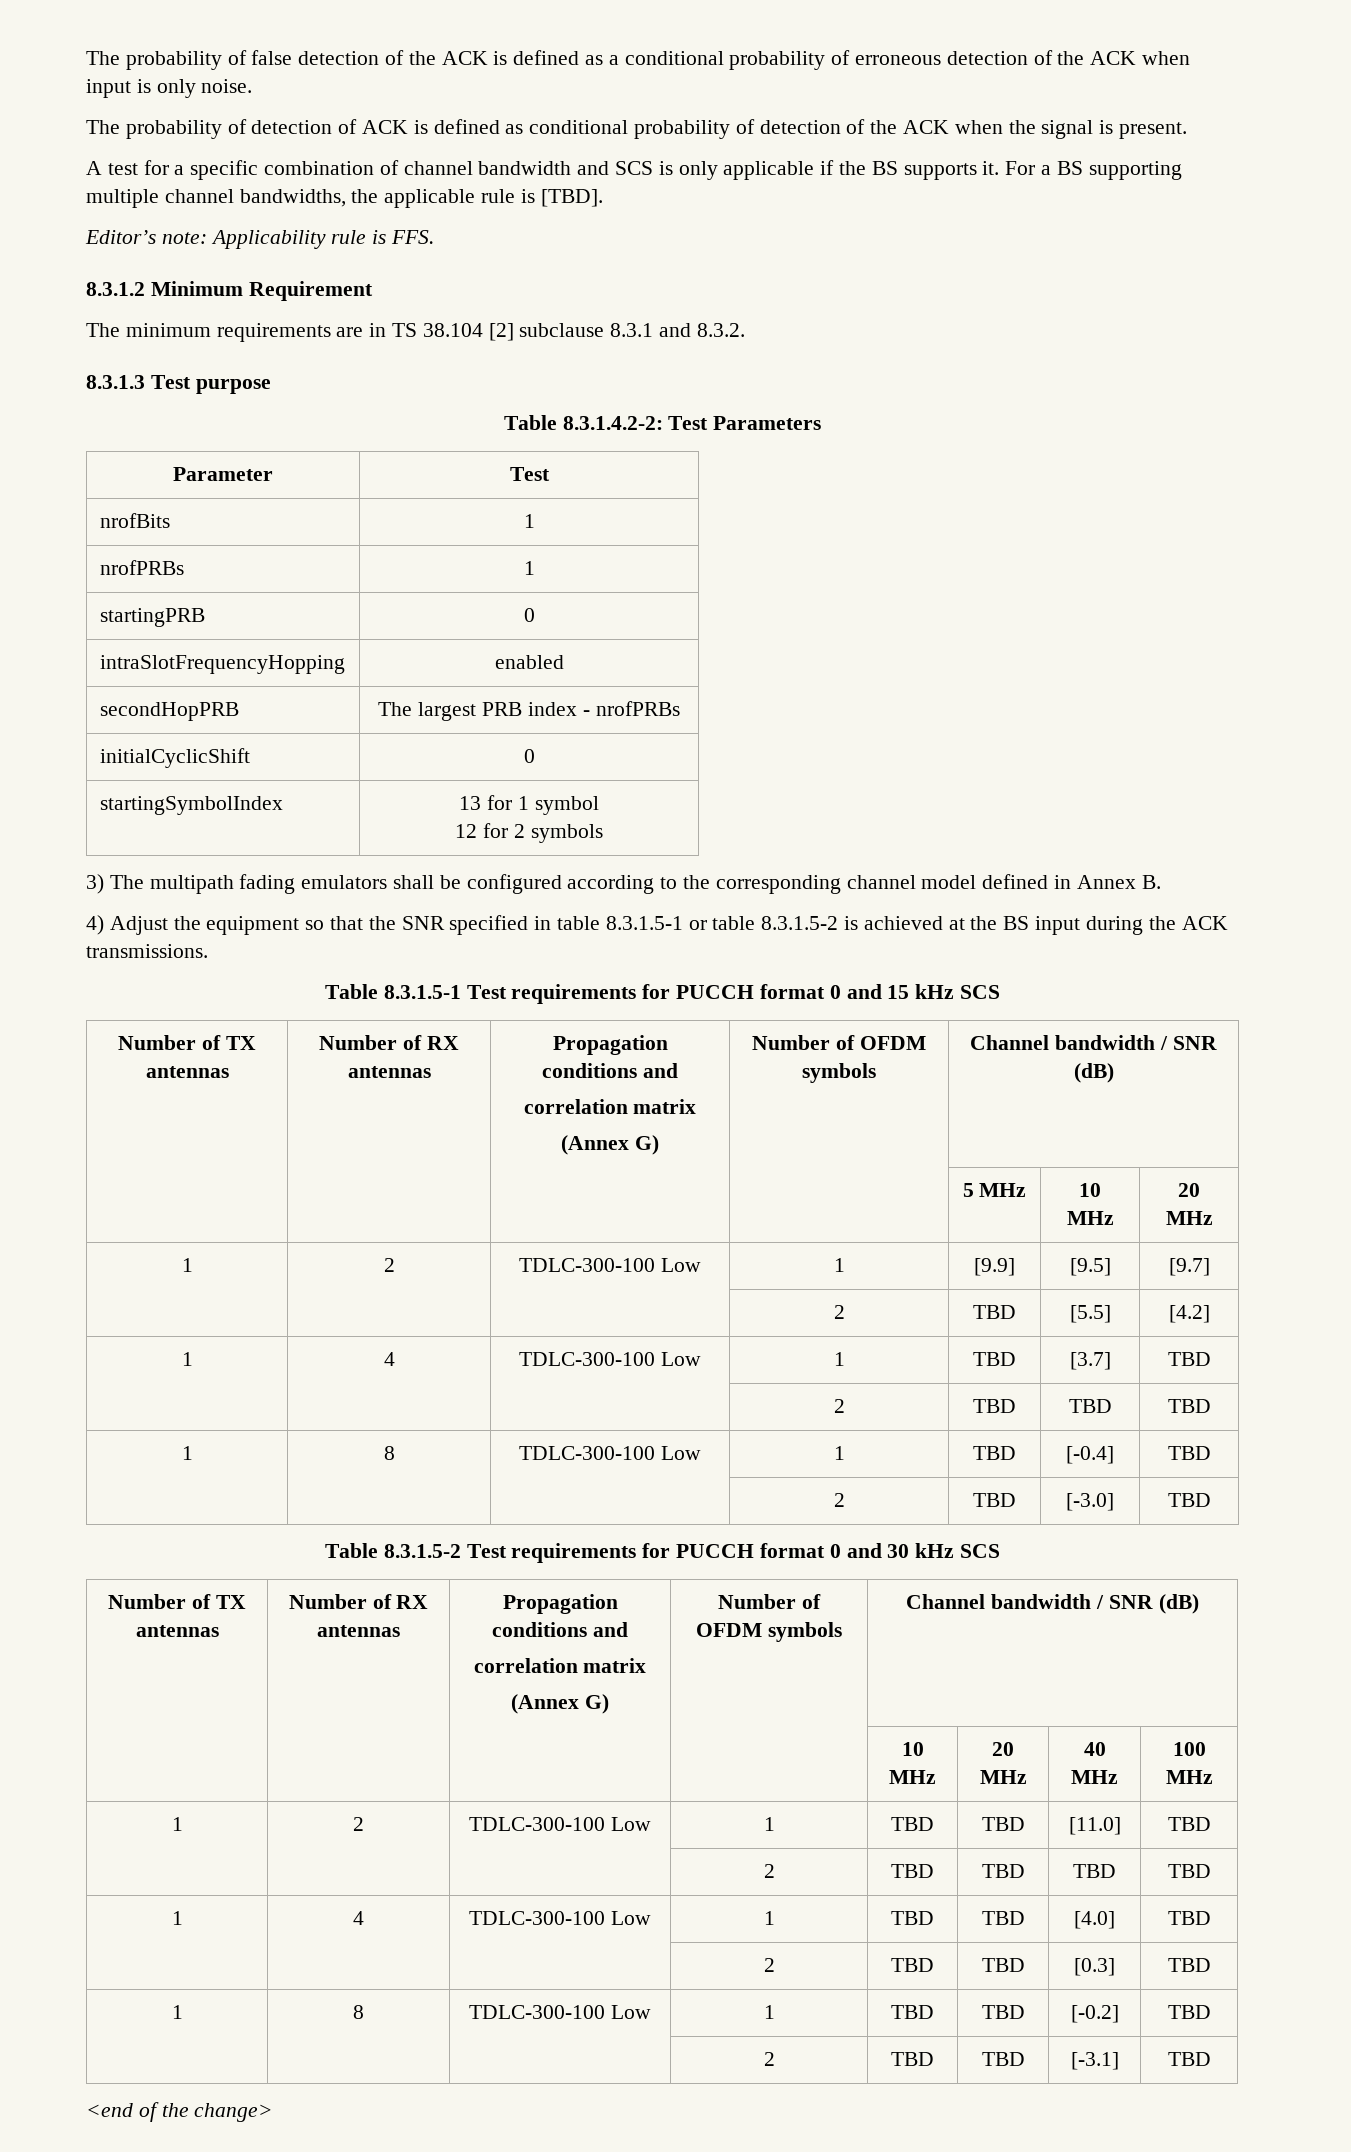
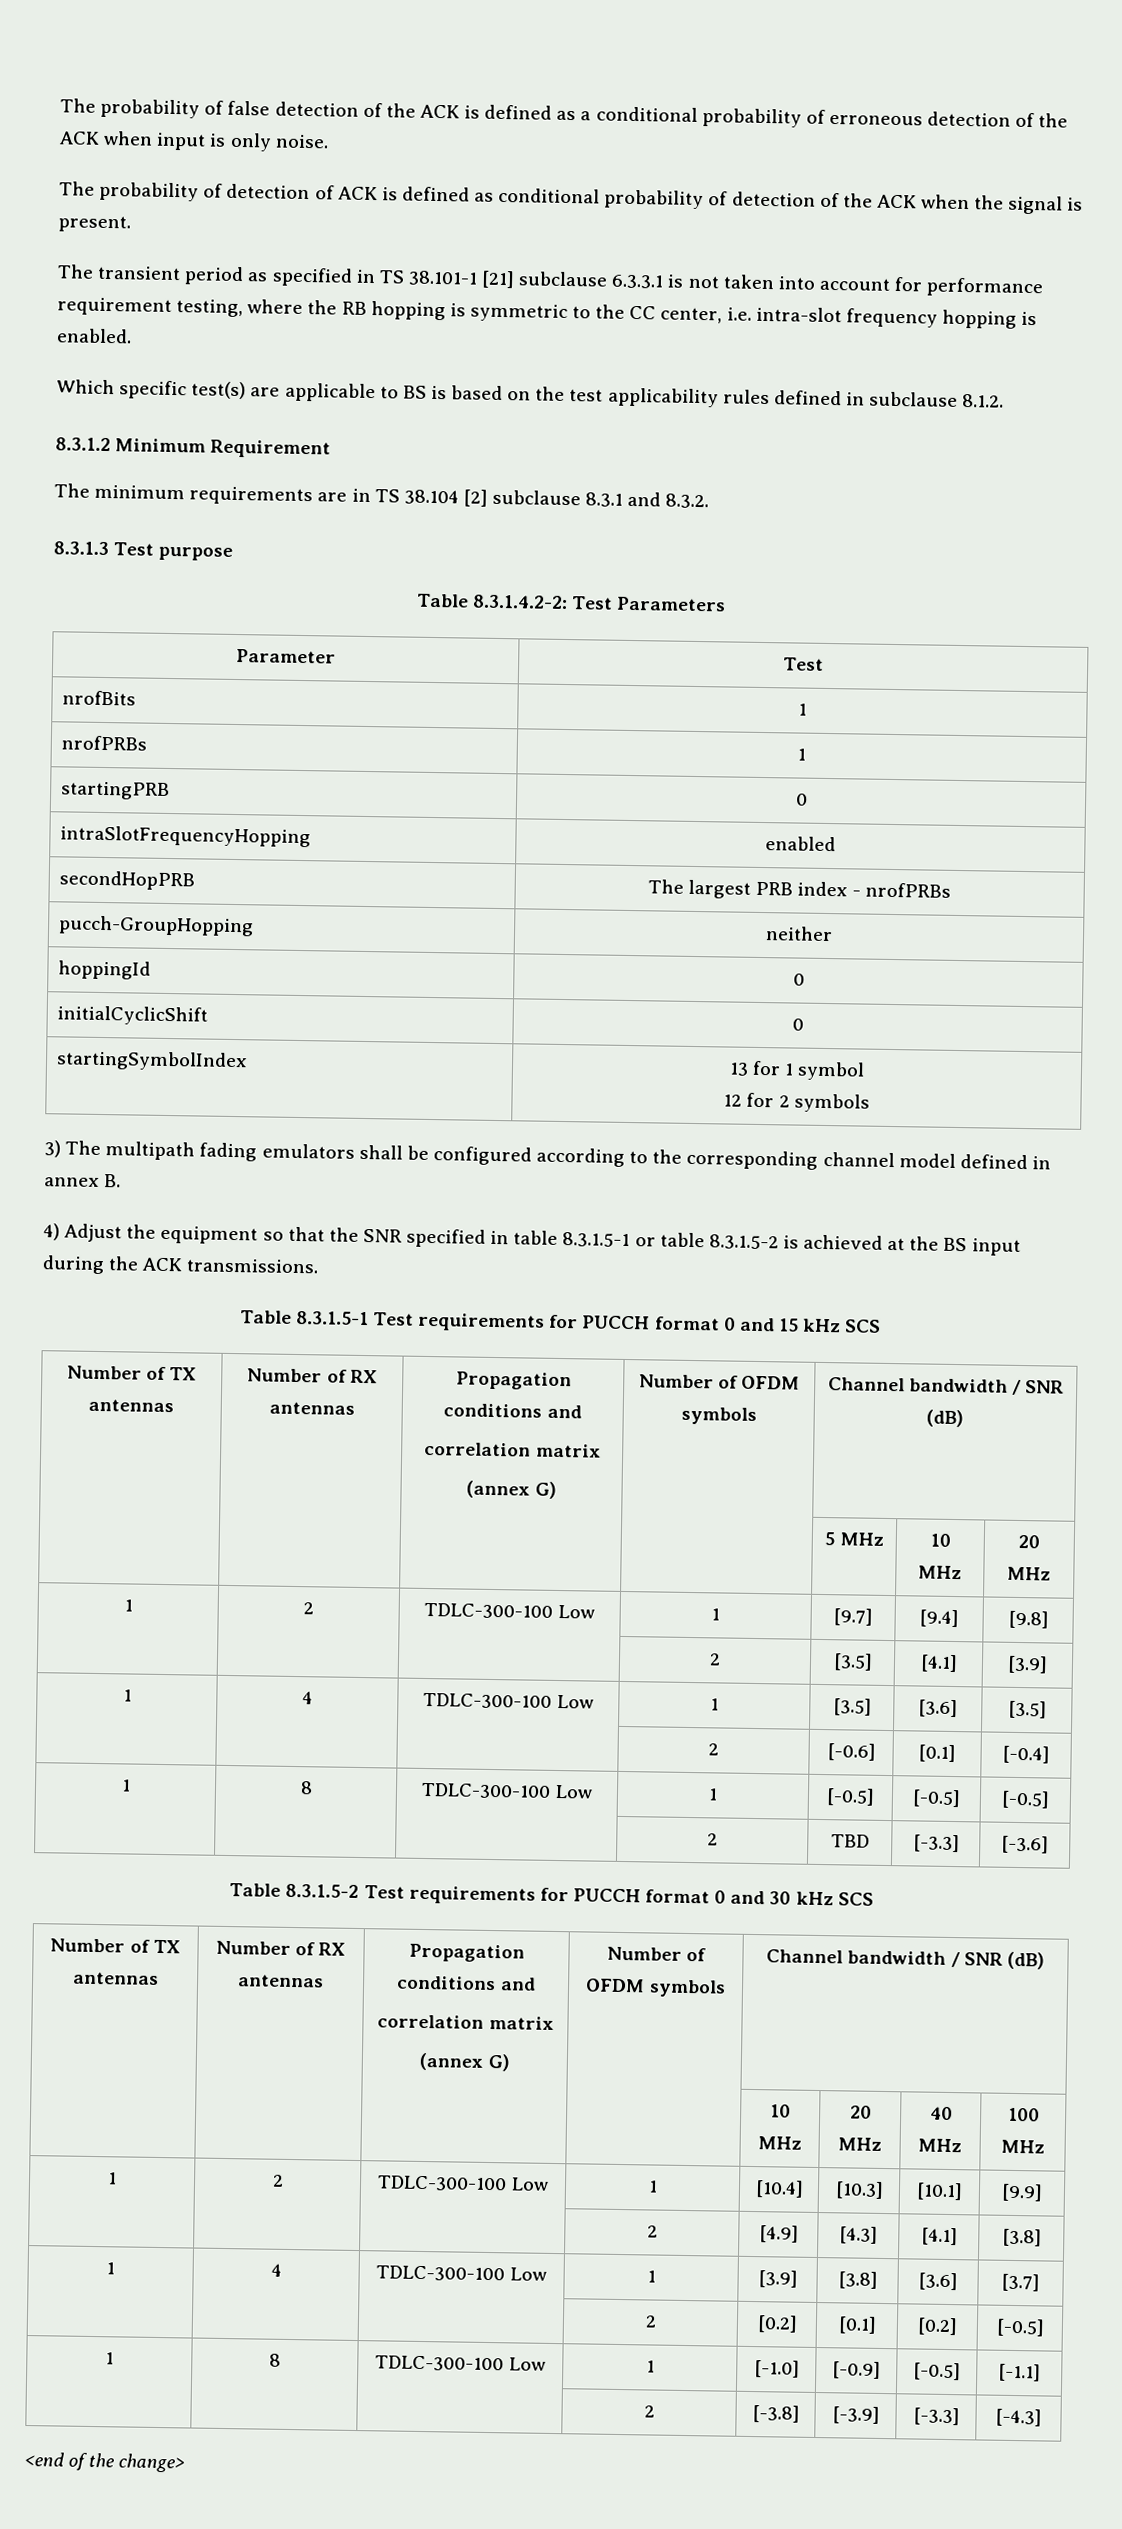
- A test for a specific combination of channel bandwidth and SCS is only applicable if the BS supports it. For a BS supporting multiple channel bandwidths, the applicable rule is [TBD].
- Editor’s note: Applicability rule is FFS.
+ The transient period as specified in TS 38.101-1 [21] subclause 6.3.3.1 is not taken into account for performance requirement testing, where the RB hopping is symmetric to the CC center, i.e. intra-slot frequency hopping is enabled.
+ Which specific test(s) are applicable to BS is based on the test applicability rules defined in subclause 8.1.2.
+ pucch-GroupHopping | neither
+ hoppingId | 0
- 3) The multipath fading emulators shall be configured according to the corresponding channel model defined in Annex B.
+ 3) The multipath fading emulators shall be configured according to the corresponding channel model defined in annex B.
  Table 8.3.1.5-1 Test requirements for PUCCH format 0 and 15 kHz SCS
  Number of TX antennas | Number of RX antennas | Propagation conditions and
  correlation matrix
- (Annex G) | Number of OFDM symbols | Channel bandwidth / SNR (dB)
+ (annex G) | Number of OFDM symbols | Channel bandwidth / SNR (dB)
- 1 | 2 | TDLC-300-100 Low | 1 | [9.9] | [9.5] | [9.7]
- | | | 2 | TBD | [5.5] | [4.2]
- 1 | 4 | TDLC-300-100 Low | 1 | TBD | [3.7] | TBD
- | | | 2 | TBD | TBD | TBD
- 1 | 8 | TDLC-300-100 Low | 1 | TBD | [-0.4] | TBD
- | | | 2 | TBD | [-3.0] | TBD
+ 1 | 2 | TDLC-300-100 Low | 1 | [9.7] | [9.4] | [9.8]
+ | | | 2 | [3.5] | [4.1] | [3.9]
+ 1 | 4 | TDLC-300-100 Low | 1 | [3.5] | [3.6] | [3.5]
+ | | | 2 | [-0.6] | [0.1] | [-0.4]
+ 1 | 8 | TDLC-300-100 Low | 1 | [-0.5] | [-0.5] | [-0.5]
+ | | | 2 | TBD | [-3.3] | [-3.6]
  Table 8.3.1.5-2 Test requirements for PUCCH format 0 and 30 kHz SCS
  Number of TX antennas | Number of RX antennas | Propagation conditions and
  correlation matrix
- (Annex G) | Number of OFDM symbols | Channel bandwidth / SNR (dB)
+ (annex G) | Number of OFDM symbols | Channel bandwidth / SNR (dB)
- 1 | 2 | TDLC-300-100 Low | 1 | TBD | TBD | [11.0] | TBD
- | | | 2 | TBD | TBD | TBD | TBD
- 1 | 4 | TDLC-300-100 Low | 1 | TBD | TBD | [4.0] | TBD
- | | | 2 | TBD | TBD | [0.3] | TBD
- 1 | 8 | TDLC-300-100 Low | 1 | TBD | TBD | [-0.2] | TBD
- | | | 2 | TBD | TBD | [-3.1] | TBD
+ 1 | 2 | TDLC-300-100 Low | 1 | [10.4] | [10.3] | [10.1] | [9.9]
+ | | | 2 | [4.9] | [4.3] | [4.1] | [3.8]
+ 1 | 4 | TDLC-300-100 Low | 1 | [3.9] | [3.8] | [3.6] | [3.7]
+ | | | 2 | [0.2] | [0.1] | [0.2] | [-0.5]
+ 1 | 8 | TDLC-300-100 Low | 1 | [-1.0] | [-0.9] | [-0.5] | [-1.1]
+ | | | 2 | [-3.8] | [-3.9] | [-3.3] | [-4.3]

